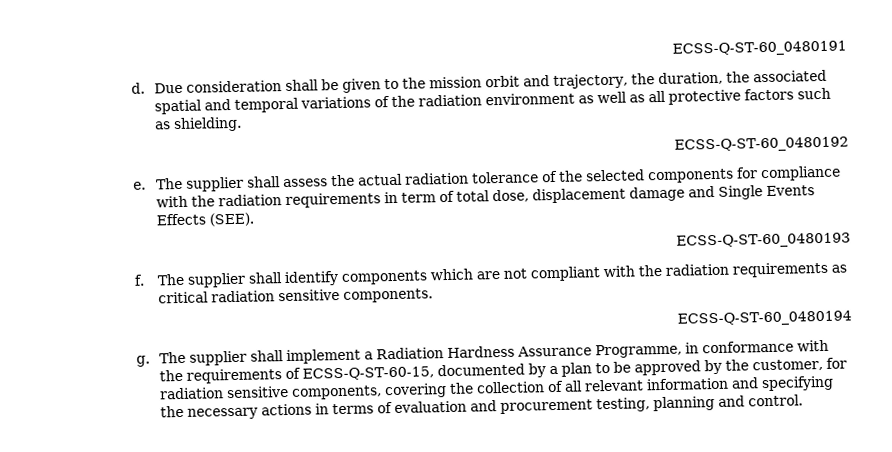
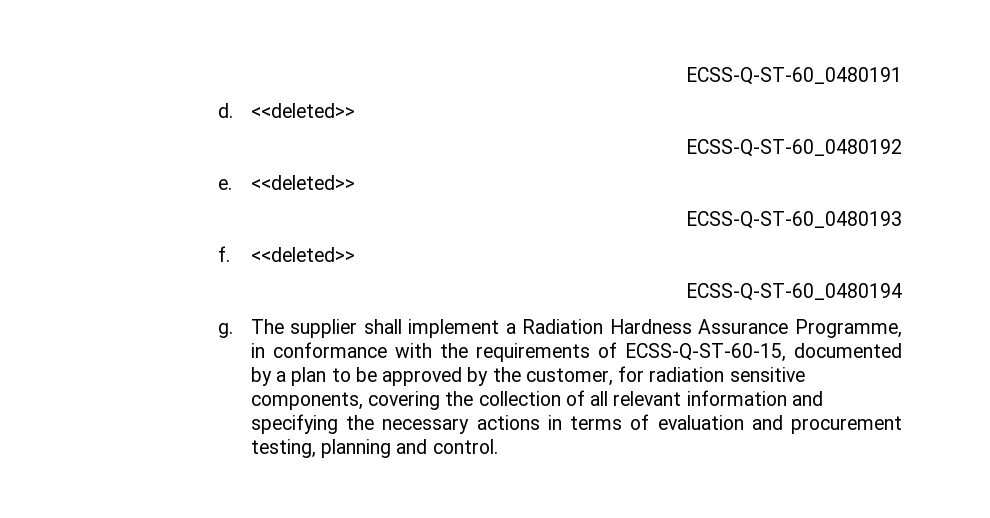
- d. Due consideration shall be given to the mission orbit and trajectory, the duration, the associated spatial and temporal variations of the radiation environment as well as all protective factors such as shielding.
+ d. <<deleted>>
  ECSS-Q-ST-60_0480192
- e. The supplier shall assess the actual radiation tolerance of the selected components for compliance with the radiation requirements in term of total dose, displacement damage and Single Events Effects (SEE).
+ e. <<deleted>>
  ECSS-Q-ST-60_0480193
- f. The supplier shall identify components which are not compliant with the radiation requirements as critical radiation sensitive components.
+ f. <<deleted>>

